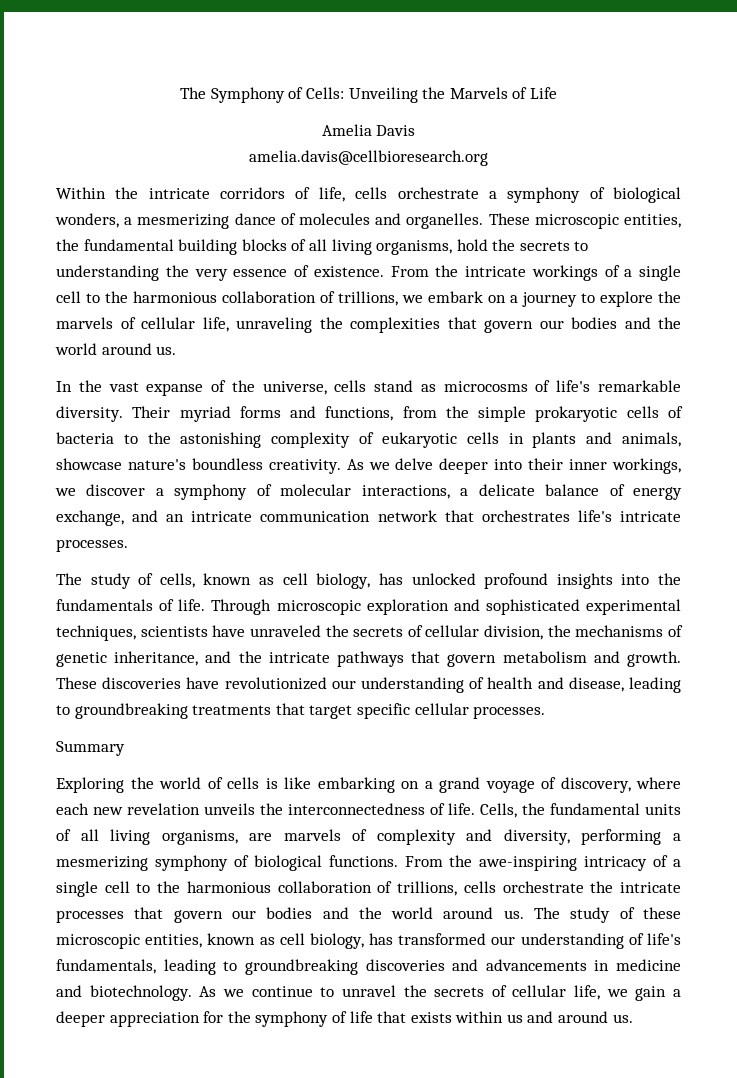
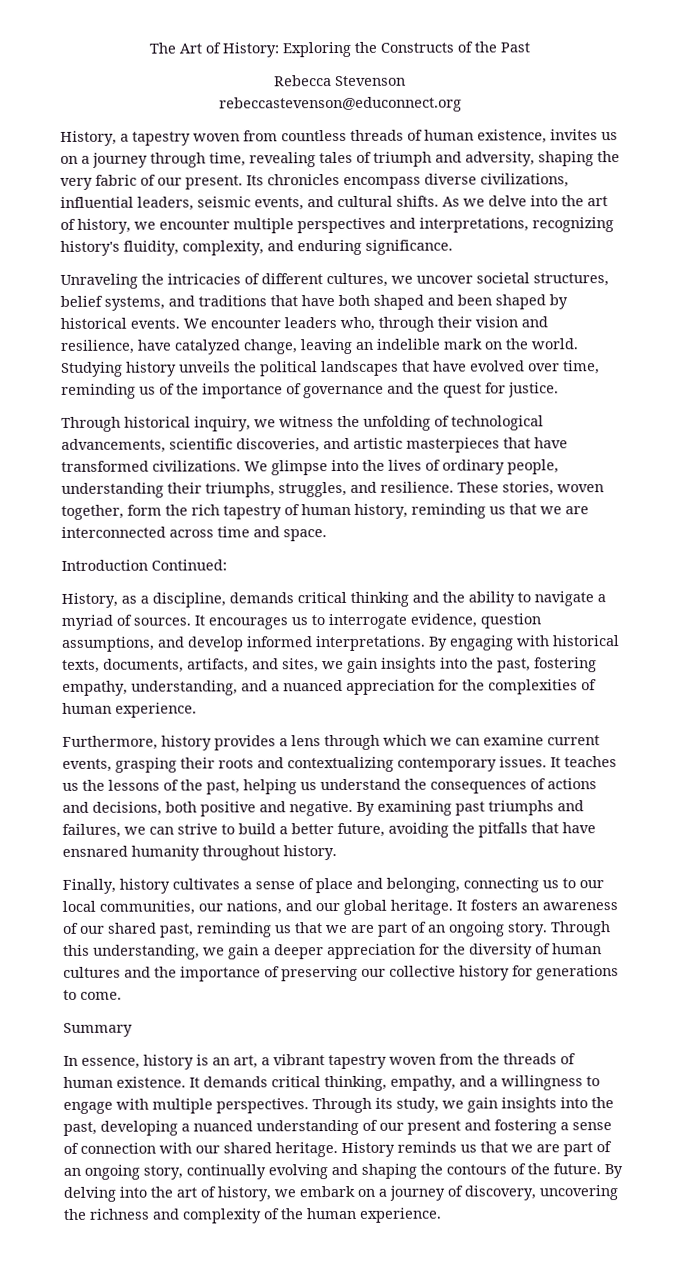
- The Symphony of Cells: Unveiling the Marvels of Life
- Amelia Davis
- amelia.davis@cellbioresearch.org
- Within the intricate corridors of life, cells orchestrate a symphony of biological wonders, a mesmerizing dance of molecules and organelles. These microscopic entities, the fundamental building blocks of all living organisms, hold the secrets to understanding the very essence of existence. From the intricate workings of a single cell to the harmonious collaboration of trillions, we embark on a journey to explore the marvels of cellular life, unraveling the complexities that govern our bodies and the world around us.
- In the vast expanse of the universe, cells stand as microcosms of life's remarkable diversity. Their myriad forms and functions, from the simple prokaryotic cells of bacteria to the astonishing complexity of eukaryotic cells in plants and animals, showcase nature's boundless creativity. As we delve deeper into their inner workings, we discover a symphony of molecular interactions, a delicate balance of energy exchange, and an intricate communication network that orchestrates life's intricate processes.
- The study of cells, known as cell biology, has unlocked profound insights into the fundamentals of life. Through microscopic exploration and sophisticated experimental techniques, scientists have unraveled the secrets of cellular division, the mechanisms of genetic inheritance, and the intricate pathways that govern metabolism and growth. These discoveries have revolutionized our understanding of health and disease, leading to groundbreaking treatments that target specific cellular processes.
+ The Art of History: Exploring the Constructs of the Past
+ Rebecca Stevenson
+ rebeccastevenson@educonnect.org
+ History, a tapestry woven from countless threads of human existence, invites us on a journey through time, revealing tales of triumph and adversity, shaping the very fabric of our present. Its chronicles encompass diverse civilizations, influential leaders, seismic events, and cultural shifts. As we delve into the art of history, we encounter multiple perspectives and interpretations, recognizing history's fluidity, complexity, and enduring significance.
+ Unraveling the intricacies of different cultures, we uncover societal structures, belief systems, and traditions that have both shaped and been shaped by historical events. We encounter leaders who, through their vision and resilience, have catalyzed change, leaving an indelible mark on the world. Studying history unveils the political landscapes that have evolved over time, reminding us of the importance of governance and the quest for justice.
+ Through historical inquiry, we witness the unfolding of technological advancements, scientific discoveries, and artistic masterpieces that have transformed civilizations. We glimpse into the lives of ordinary people, understanding their triumphs, struggles, and resilience. These stories, woven together, form the rich tapestry of human history, reminding us that we are interconnected across time and space.
+ Introduction Continued:
+ History, as a discipline, demands critical thinking and the ability to navigate a myriad of sources. It encourages us to interrogate evidence, question assumptions, and develop informed interpretations. By engaging with historical texts, documents, artifacts, and sites, we gain insights into the past, fostering empathy, understanding, and a nuanced appreciation for the complexities of human experience.
+ Furthermore, history provides a lens through which we can examine current events, grasping their roots and contextualizing contemporary issues. It teaches us the lessons of the past, helping us understand the consequences of actions and decisions, both positive and negative. By examining past triumphs and failures, we can strive to build a better future, avoiding the pitfalls that have ensnared humanity throughout history.
+ Finally, history cultivates a sense of place and belonging, connecting us to our local communities, our nations, and our global heritage. It fosters an awareness of our shared past, reminding us that we are part of an ongoing story. Through this understanding, we gain a deeper appreciation for the diversity of human cultures and the importance of preserving our collective history for generations to come.
  Summary
- Exploring the world of cells is like embarking on a grand voyage of discovery, where each new revelation unveils the interconnectedness of life. Cells, the fundamental units of all living organisms, are marvels of complexity and diversity, performing a mesmerizing symphony of biological functions. From the awe-inspiring intricacy of a single cell to the harmonious collaboration of trillions, cells orchestrate the intricate processes that govern our bodies and the world around us. The study of these microscopic entities, known as cell biology, has transformed our understanding of life's fundamentals, leading to groundbreaking discoveries and advancements in medicine and biotechnology. As we continue to unravel the secrets of cellular life, we gain a deeper appreciation for the symphony of life that exists within us and around us.
+ In essence, history is an art, a vibrant tapestry woven from the threads of human existence. It demands critical thinking, empathy, and a willingness to engage with multiple perspectives. Through its study, we gain insights into the past, developing a nuanced understanding of our present and fostering a sense of connection with our shared heritage. History reminds us that we are part of an ongoing story, continually evolving and shaping the contours of the future. By delving into the art of history, we embark on a journey of discovery, uncovering the richness and complexity of the human experience.

